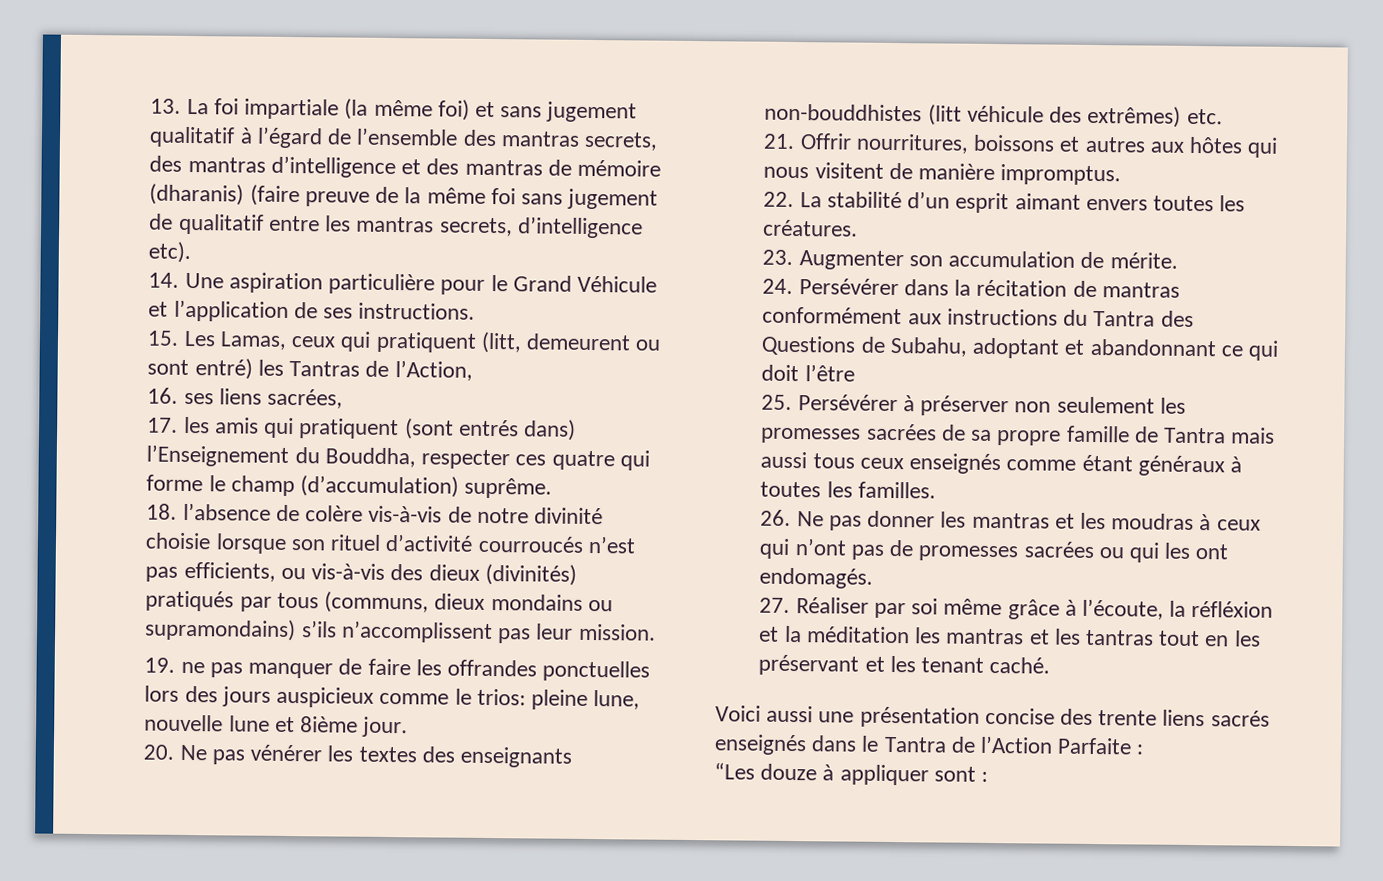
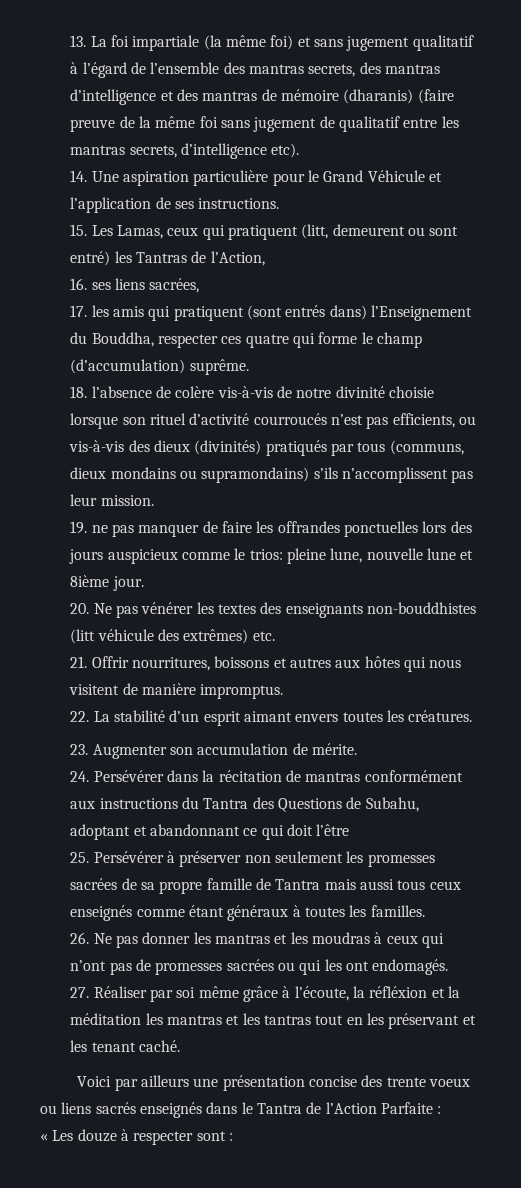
- Voici aussi une présentation concise des trente liens sacrés enseignés dans le Tantra de l’Action Parfaite :
+ Voici par ailleurs une présentation concise des trente voeux ou liens sacrés enseignés dans le Tantra de l’Action Parfaite :
- “Les douze à appliquer sont :
+ « Les douze à respecter sont :

